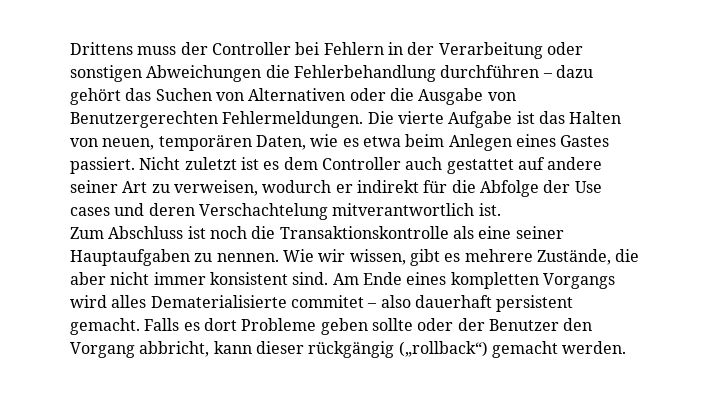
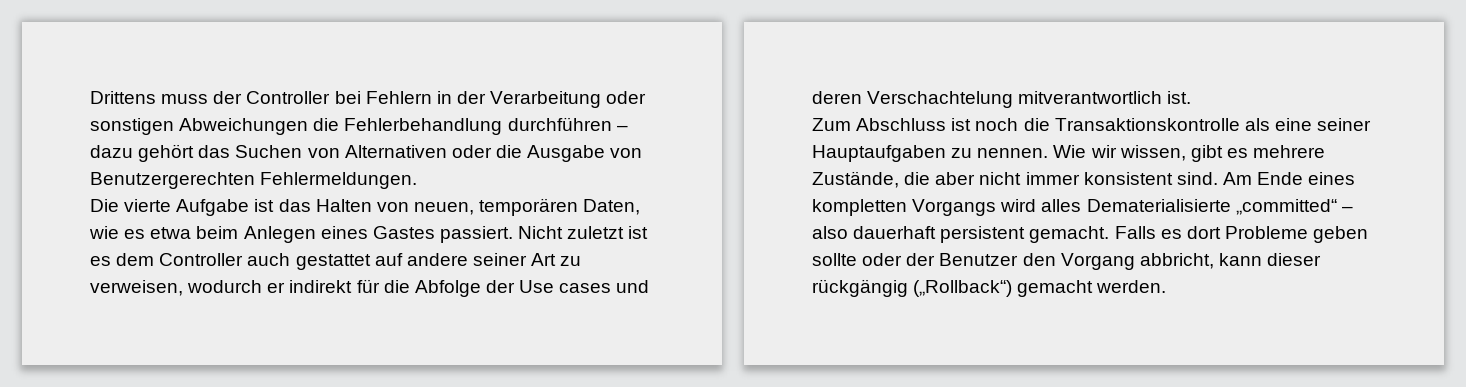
- Drittens muss der Controller bei Fehlern in der Verarbeitung oder sonstigen Abweichungen die Fehlerbehandlung durchführen – dazu gehört das Suchen von Alternativen oder die Ausgabe von Benutzergerechten Fehlermeldungen. Die vierte Aufgabe ist das Halten von neuen, temporären Daten, wie es etwa beim Anlegen eines Gastes passiert.
+ Drittens muss der Controller bei Fehlern in der Verarbeitung oder sonstigen Abweichungen die Fehlerbehandlung durchführen – dazu gehört das Suchen von Alternativen oder die Ausgabe von Benutzergerechten Fehlermeldungen.
+ Die vierte Aufgabe ist das Halten von neuen, temporären Daten, wie es etwa beim Anlegen eines Gastes passiert.
- Am Ende eines kompletten Vorgangs wird alles Dematerialisierte commitet – also dauerhaft persistent gemacht.
+ Am Ende eines kompletten Vorgangs wird alles Dematerialisierte „committed“ – also dauerhaft persistent gemacht.
- Falls es dort Probleme geben sollte oder der Benutzer den Vorgang abbricht, kann dieser rückgängig („rollback“) gemacht werden.
+ Falls es dort Probleme geben sollte oder der Benutzer den Vorgang abbricht, kann dieser rückgängig („Rollback“) gemacht werden.

